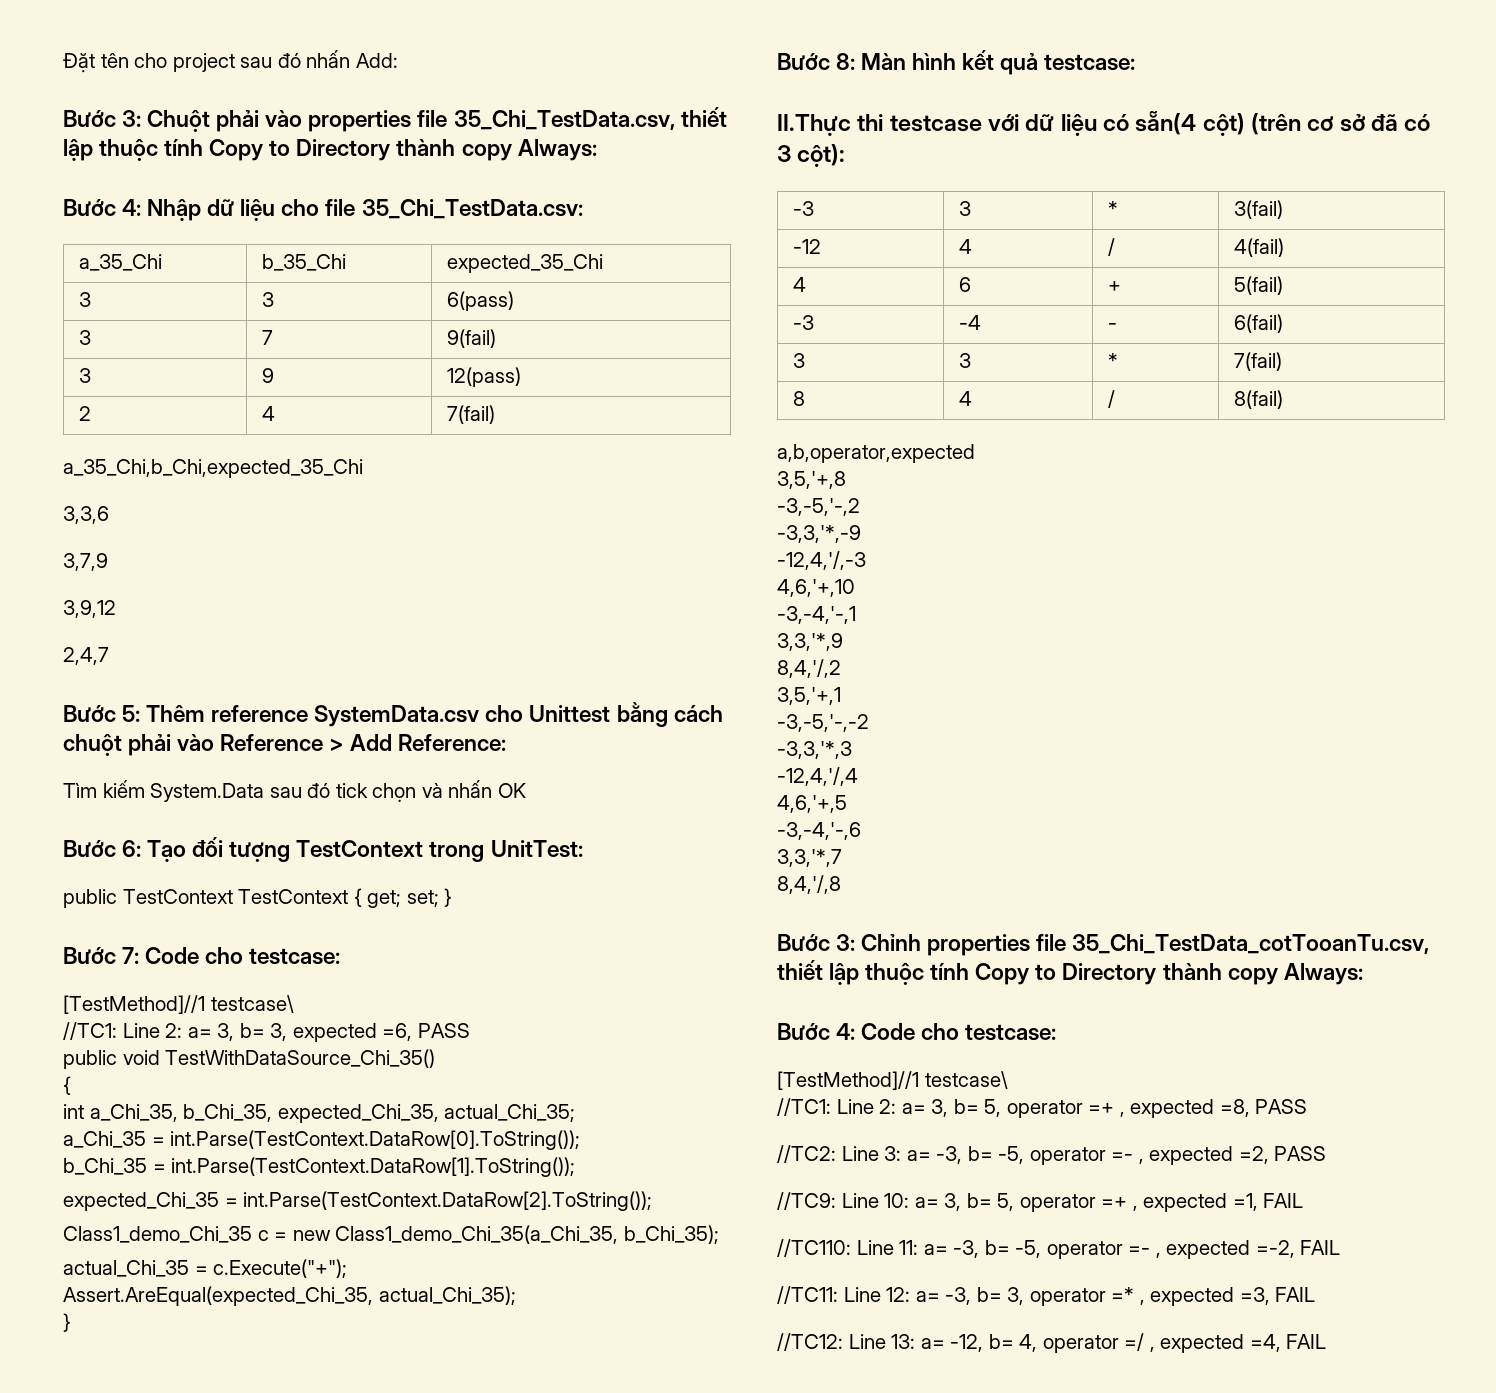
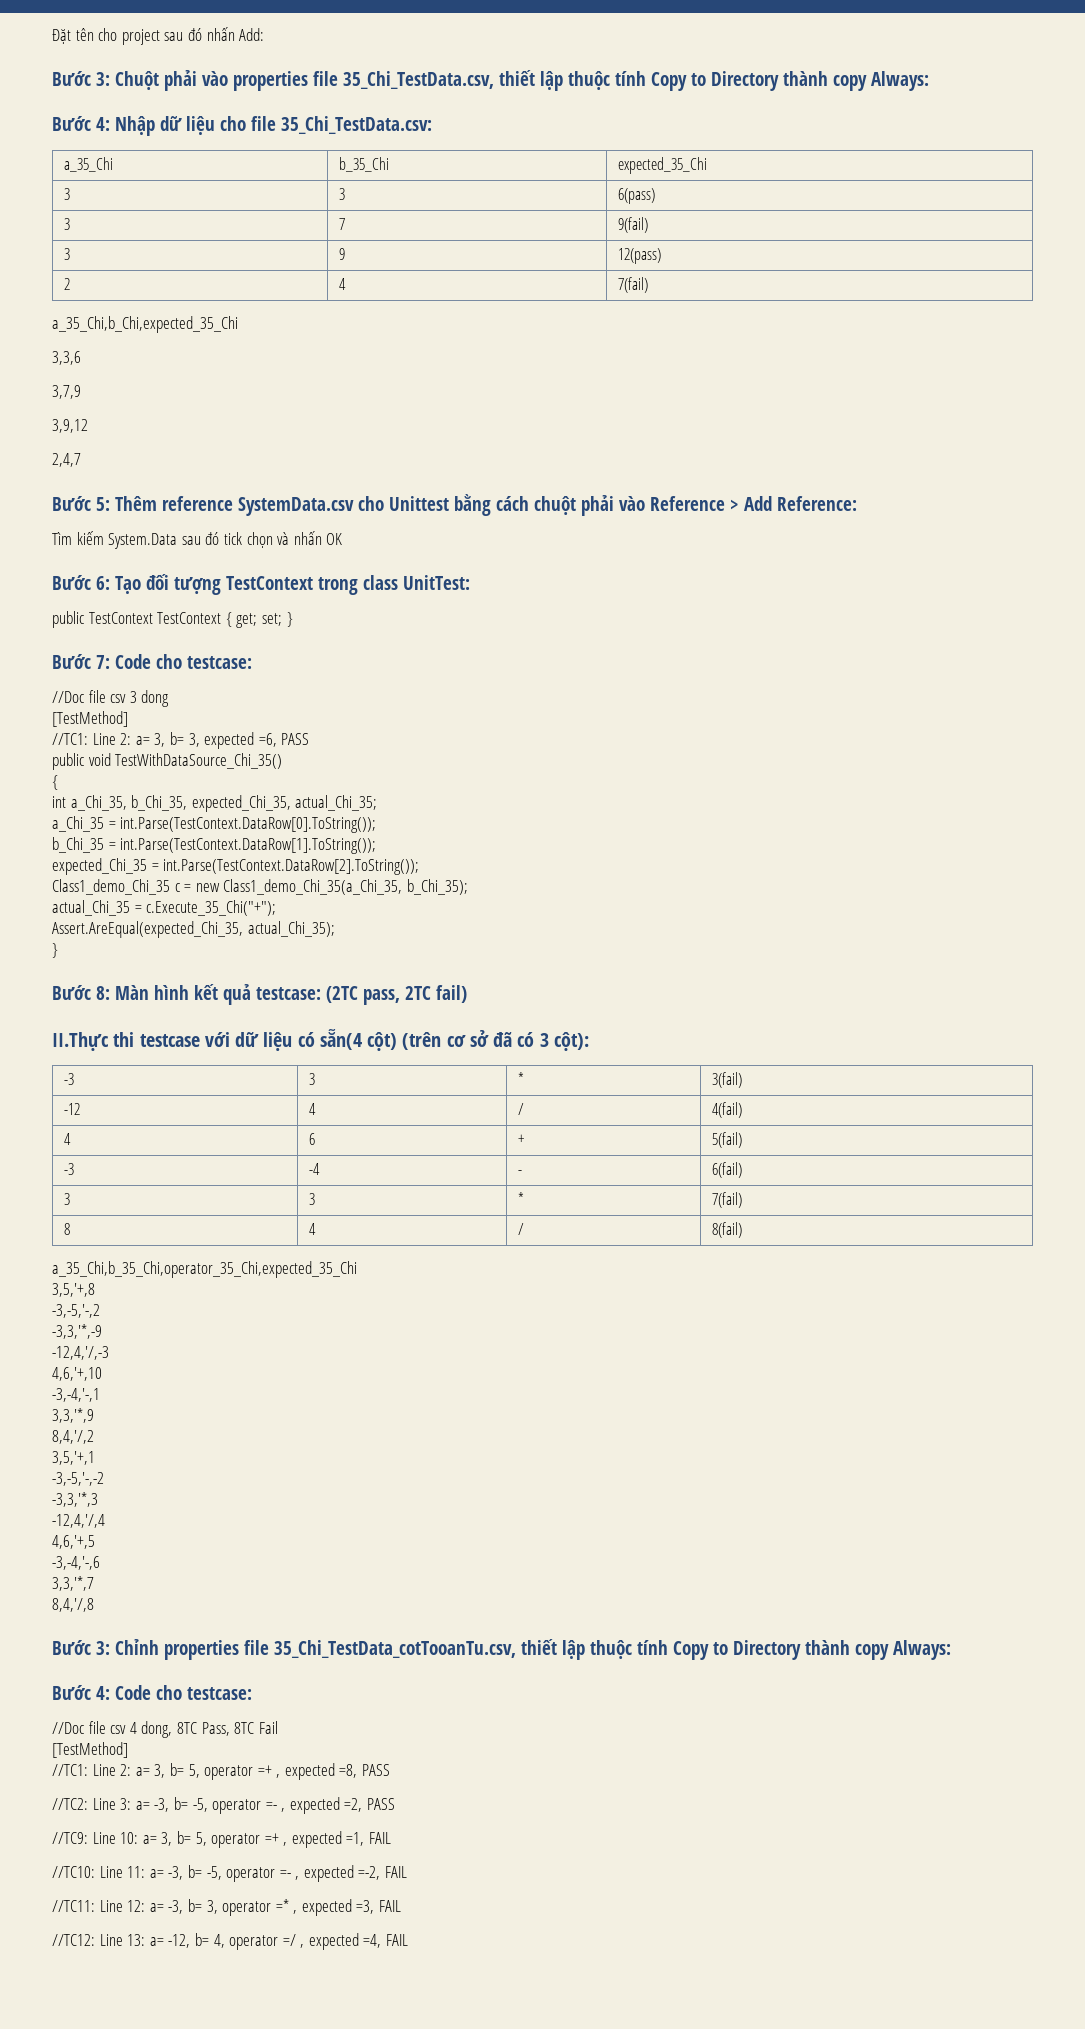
- Bước 6: Tạo đối tượng TestContext trong UnitTest:
+ Bước 6: Tạo đối tượng TestContext trong class UnitTest:
  Bước 7: Code cho testcase:
- [TestMethod]//1 testcase\
+ //Doc file csv 3 dong
+ [TestMethod]
- actual_Chi_35 = c.Execute("+");
+ actual_Chi_35 = c.Execute_35_Chi("+");
- Bước 8: Màn hình kết quả testcase:
+ Bước 8: Màn hình kết quả testcase: (2TC pass, 2TC fail)
- a,b,operator,expected
+ a_35_Chi,b_35_Chi,operator_35_Chi,expected_35_Chi
  Bước 4: Code cho testcase:
- [TestMethod]//1 testcase\
+ //Doc file csv 4 dong, 8TC Pass, 8TC Fail
+ [TestMethod]
- //TC110: Line 11: a= -3, b= -5, operator =- , expected =-2, FAIL
+ //TC10: Line 11: a= -3, b= -5, operator =- , expected =-2, FAIL

